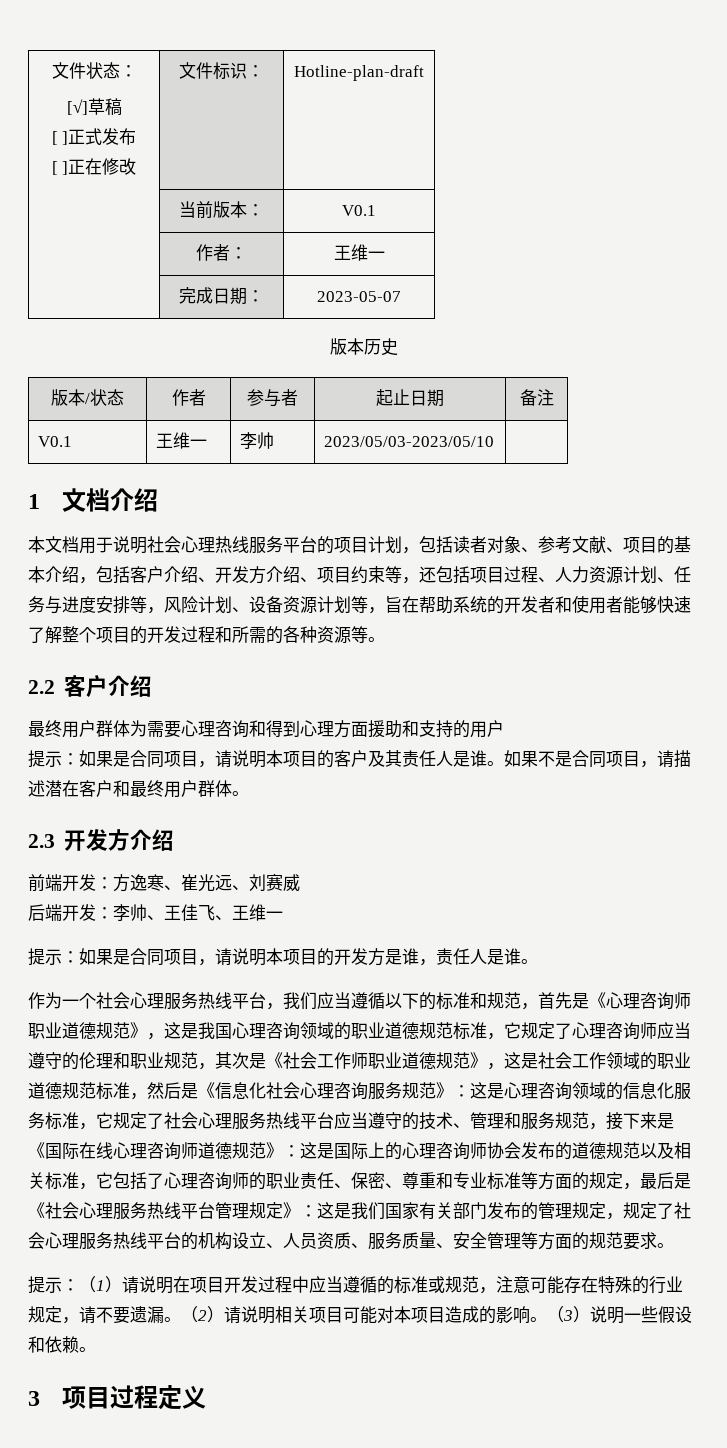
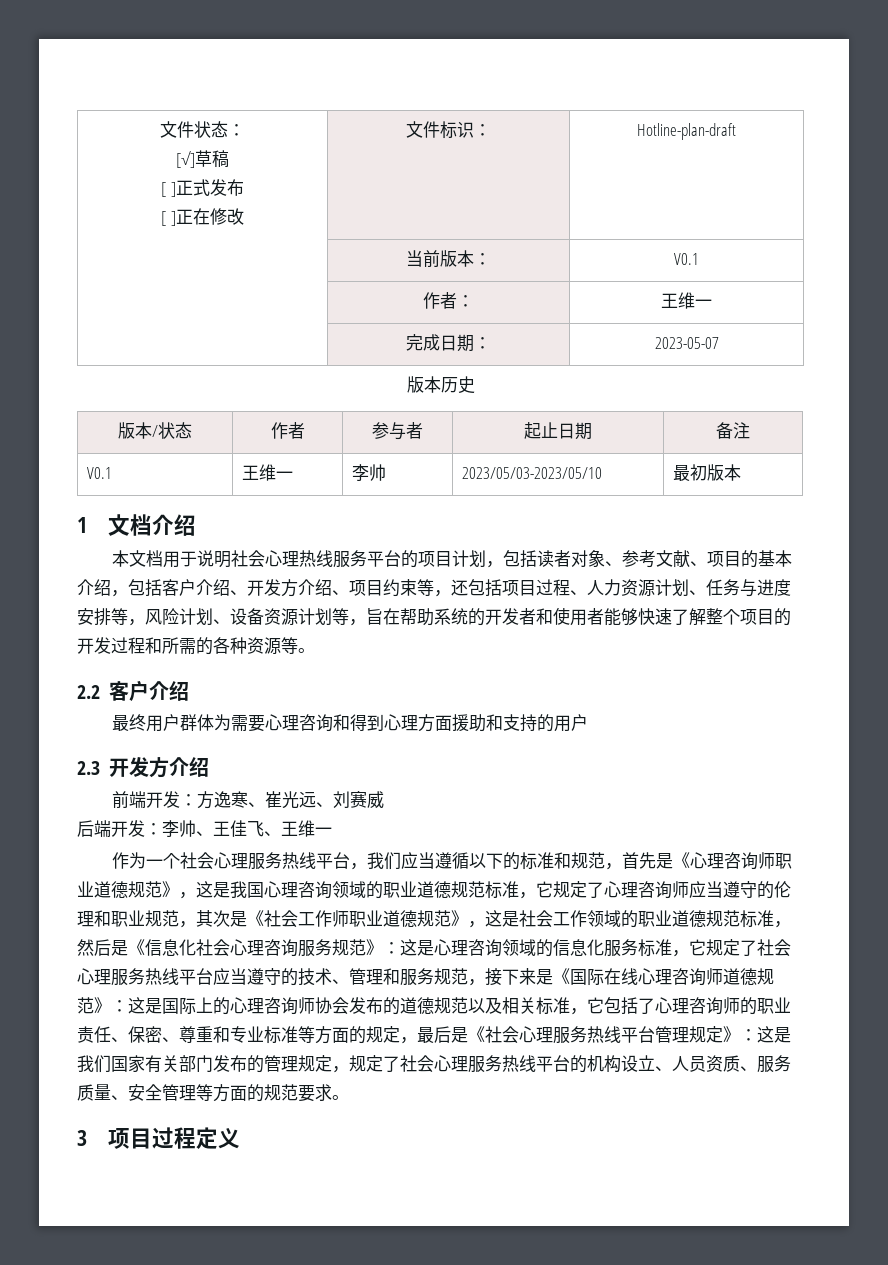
- V0.1 | 王维一 | 李帅 | 2023/05/03-2023/05/10 |
+ V0.1 | 王维一 | 李帅 | 2023/05/03-2023/05/10 | 最初版本
- 提示：如果是合同项目，请说明本项目的客户及其责任人是谁。如果不是合同项目，请描述潜在客户和最终用户群体。
- 提示：如果是合同项目，请说明本项目的开发方是谁，责任人是谁。
- 提示：（1）请说明在项目开发过程中应当遵循的标准或规范，注意可能存在特殊的行业规定，请不要遗漏。（2）请说明相关项目可能对本项目造成的影响。（3）说明一些假设和依赖。

